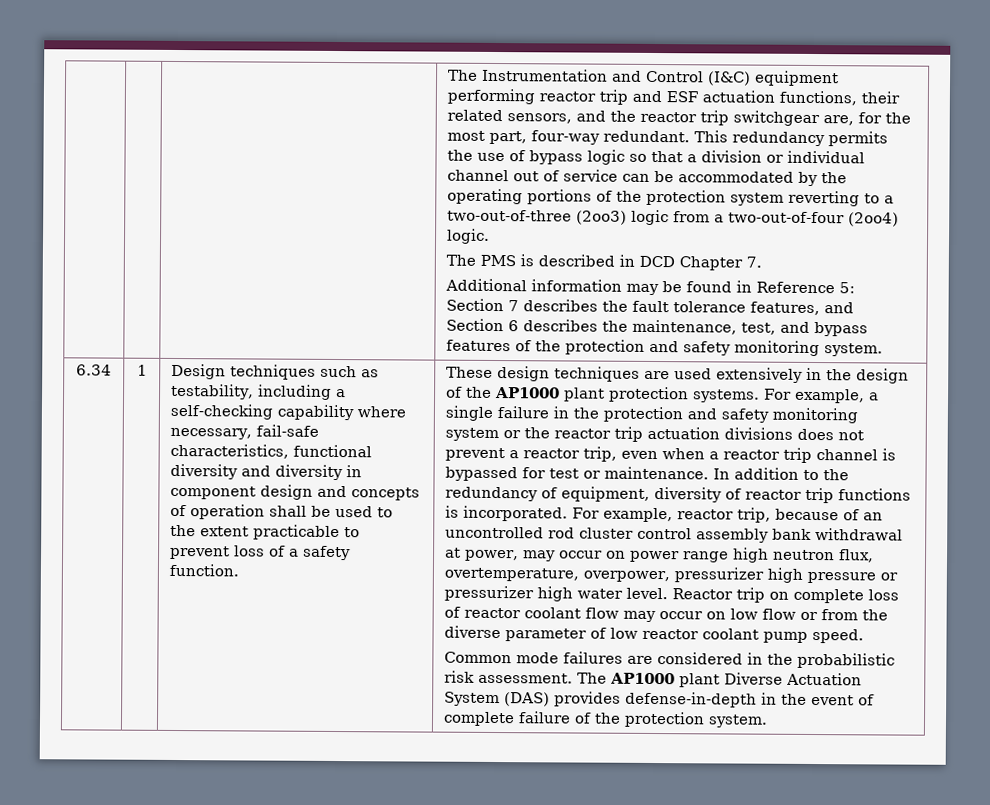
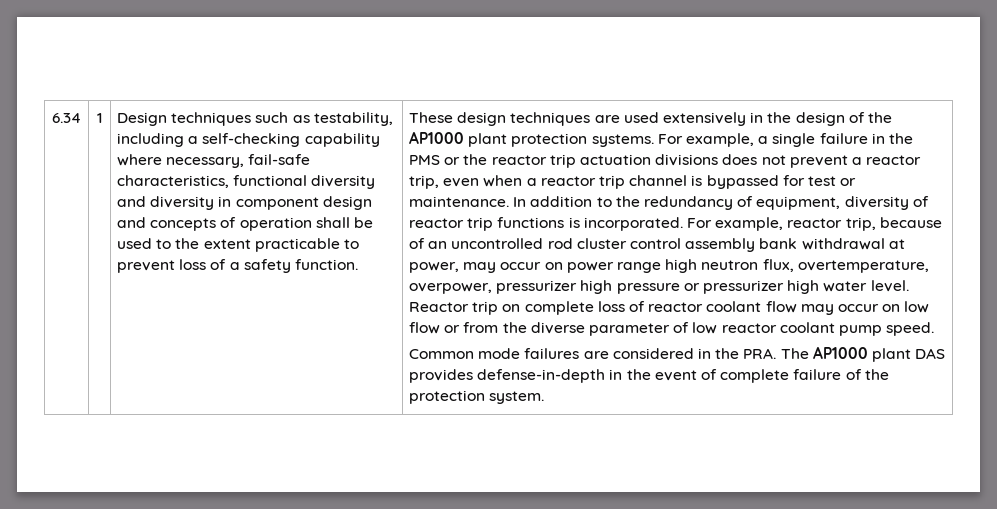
- The Instrumentation and Control (I&C) equipment performing reactor trip and ESF actuation functions, their related sensors, and the reactor trip switchgear are, for the most part, four-way redundant. This redundancy permits the use of bypass logic so that a division or individual channel out of service can be accommodated by the operating portions of the protection system reverting to a two-out-of-three (2oo3) logic from a two-out-of-four (2oo4) logic.
- The PMS is described in DCD Chapter 7.
- Additional information may be found in Reference 5: Section 7 describes the fault tolerance features, and Section 6 describes the maintenance, test, and bypass features of the protection and safety monitoring system.
- For example, a single failure in the protection and safety monitoring system or the reactor trip actuation divisions does not prevent a reactor trip, even when a reactor trip channel is bypassed for test or maintenance.
+ For example, a single failure in the PMS or the reactor trip actuation divisions does not prevent a reactor trip, even when a reactor trip channel is bypassed for test or maintenance.
- Common mode failures are considered in the probabilistic risk assessment. The AP1000 plant Diverse Actuation System (DAS) provides defense-in-depth in the event of complete failure of the protection system.
+ Common mode failures are considered in the PRA. The AP1000 plant DAS provides defense-in-depth in the event of complete failure of the protection system.

